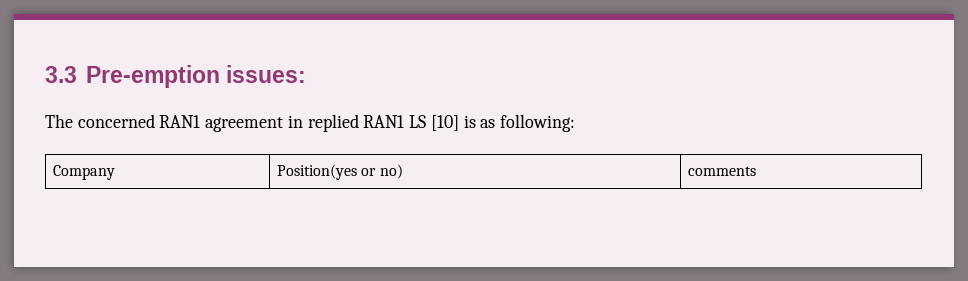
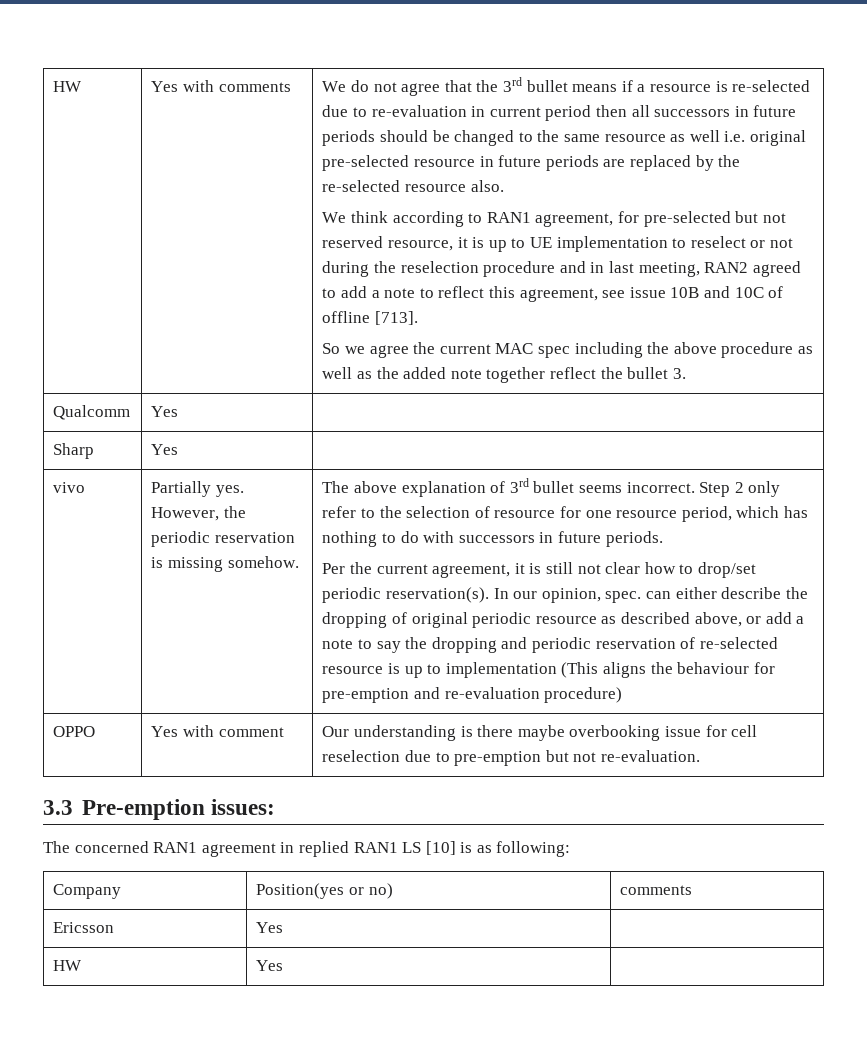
+ HW | Yes with comments | We do not agree that the 3rd bullet means if a resource is re-selected due to re-evaluation in current period then all successors in future periods should be changed to the same resource as well i.e. original pre-selected resource in future periods are replaced by the re-selected resource also.
+ We think according to RAN1 agreement, for pre-selected but not reserved resource, it is up to UE implementation to reselect or not during the reselection procedure and in last meeting, RAN2 agreed to add a note to reflect this agreement, see issue 10B and 10C of offline [713].
+ So we agree the current MAC spec including the above procedure as well as the added note together reflect the bullet 3.
+ Qualcomm | Yes |
+ Sharp | Yes |
+ vivo | Partially yes. However, the periodic reservation is missing somehow. | The above explanation of 3rd bullet seems incorrect. Step 2 only refer to the selection of resource for one resource period, which has nothing to do with successors in future periods.
+ Per the current agreement, it is still not clear how to drop/set periodic reservation(s). In our opinion, spec. can either describe the dropping of original periodic resource as described above, or add a note to say the dropping and periodic reservation of re-selected resource is up to implementation (This aligns the behaviour for pre-emption and re-evaluation procedure)
+ OPPO | Yes with comment | Our understanding is there maybe overbooking issue for cell reselection due to pre-emption but not re-evaluation.
+ Ericsson | Yes |
+ HW | Yes |

